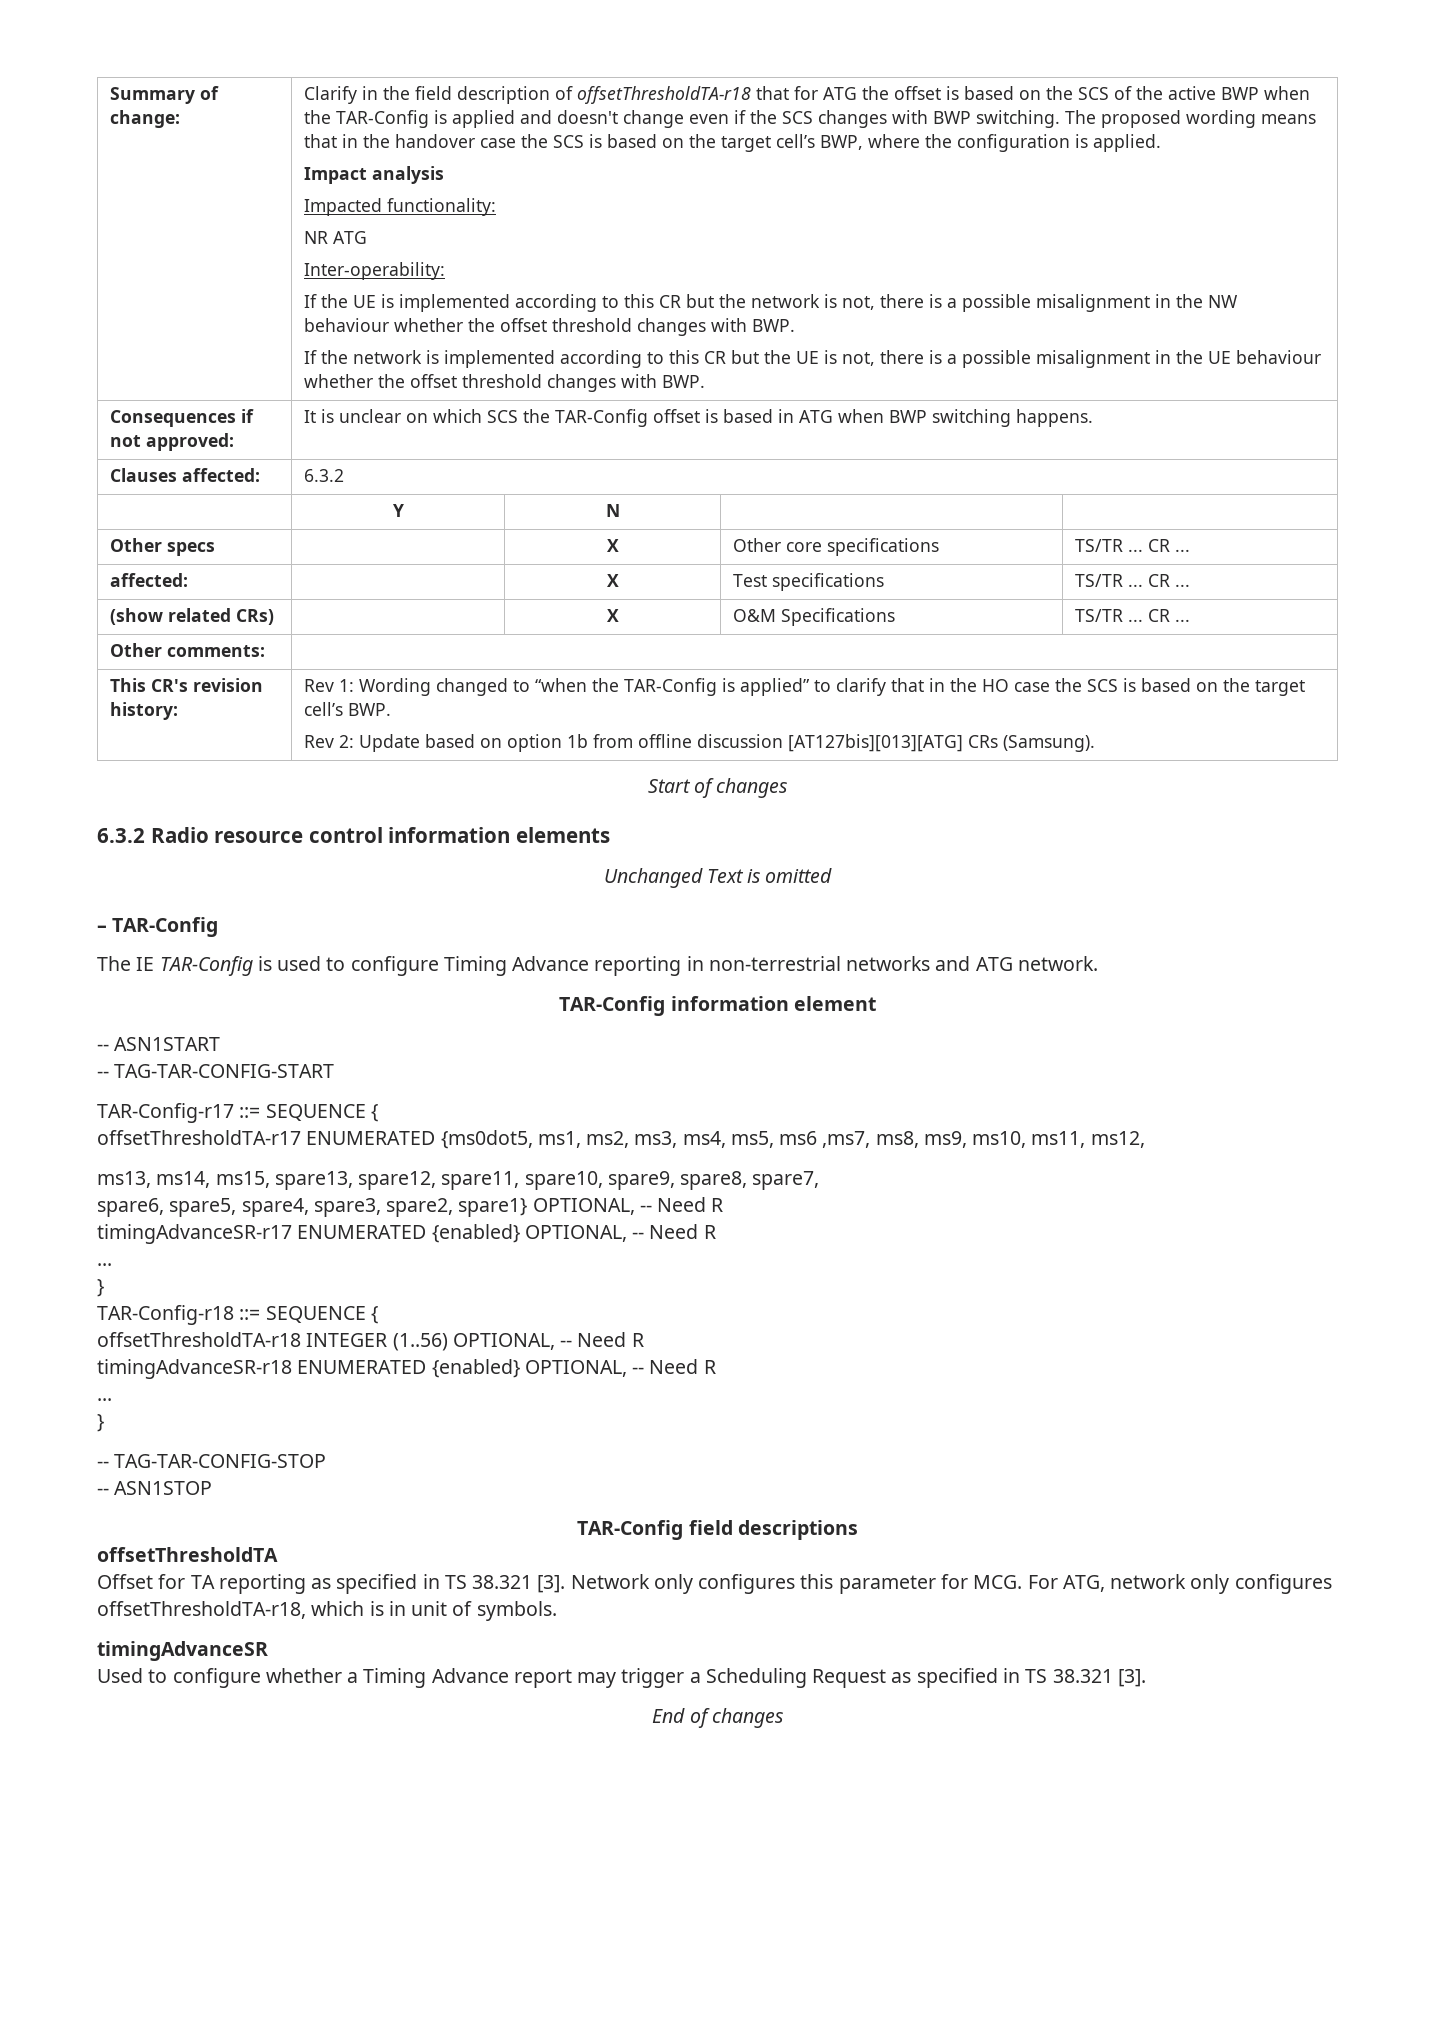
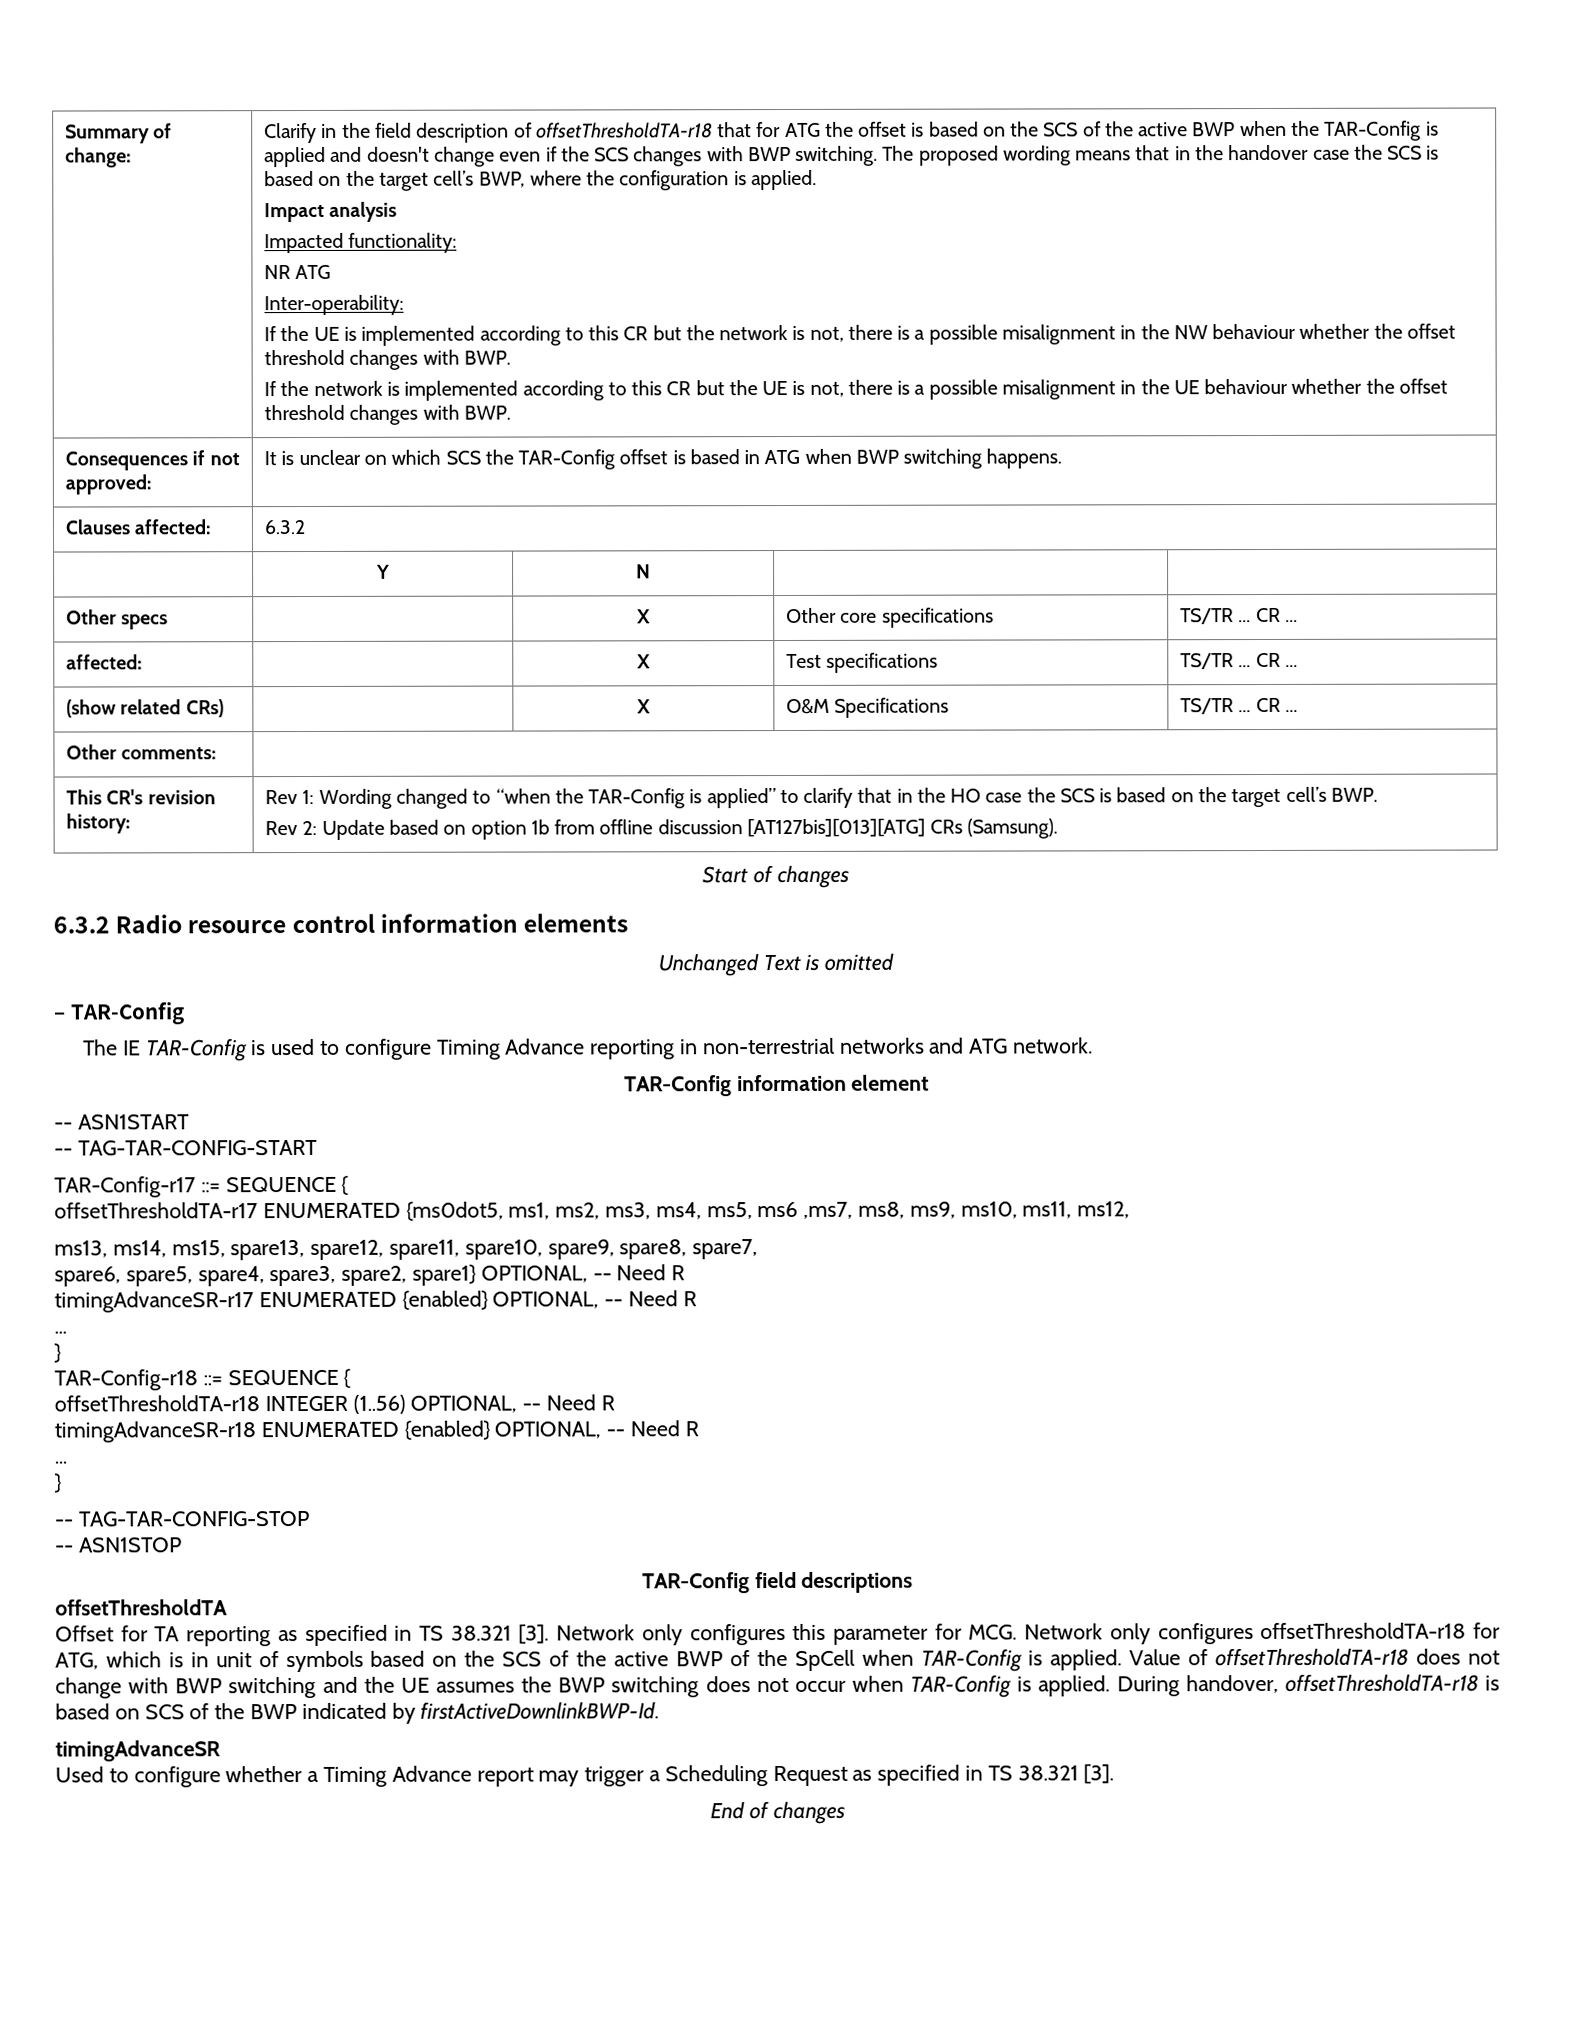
- Network only configures this parameter for MCG. For ATG, network only configures offsetThresholdTA-r18, which is in unit of symbols.
+ Network only configures this parameter for MCG. Network only configures offsetThresholdTA-r18 for ATG, which is in unit of symbols based on the SCS of the active BWP of the SpCell when TAR-Config is applied. Value of offsetThresholdTA-r18 does not change with BWP switching and the UE assumes the BWP switching does not occur when TAR-Config is applied. During handover, offsetThresholdTA-r18 is based on SCS of the BWP indicated by firstActiveDownlinkBWP-Id.

